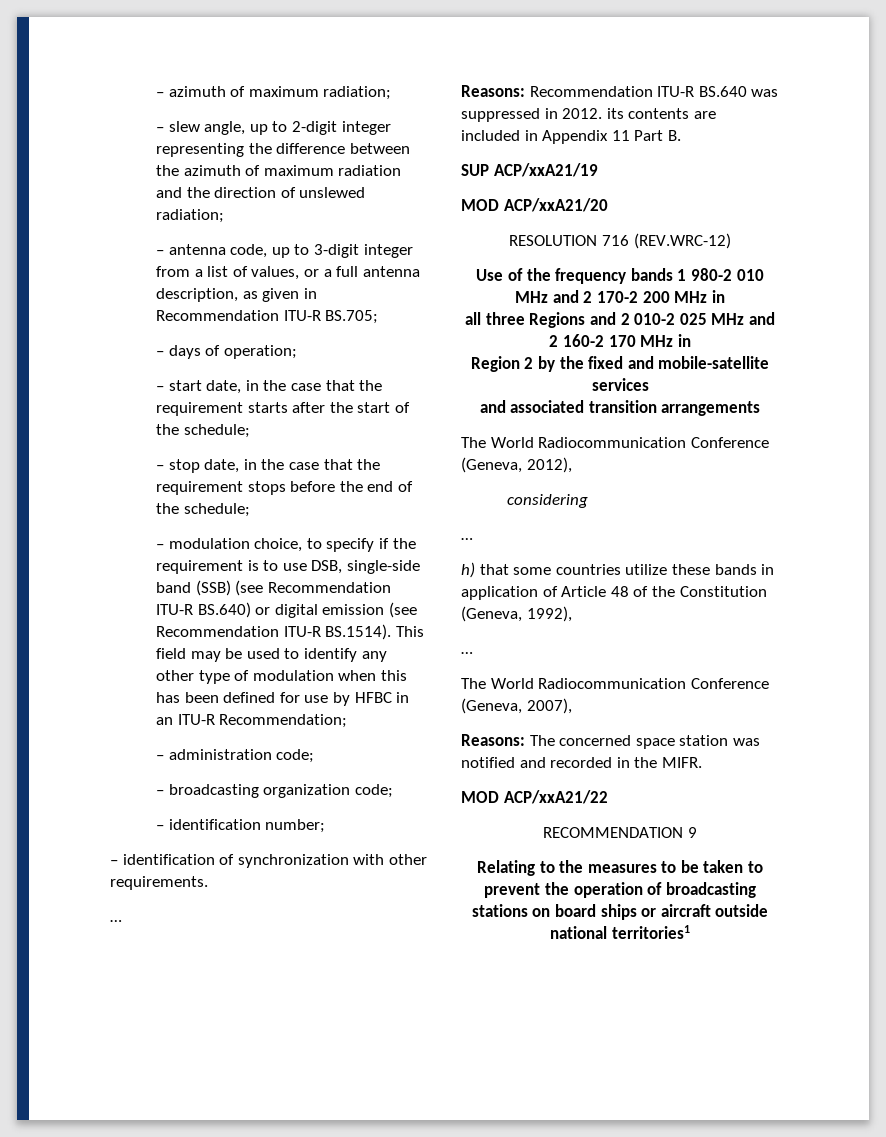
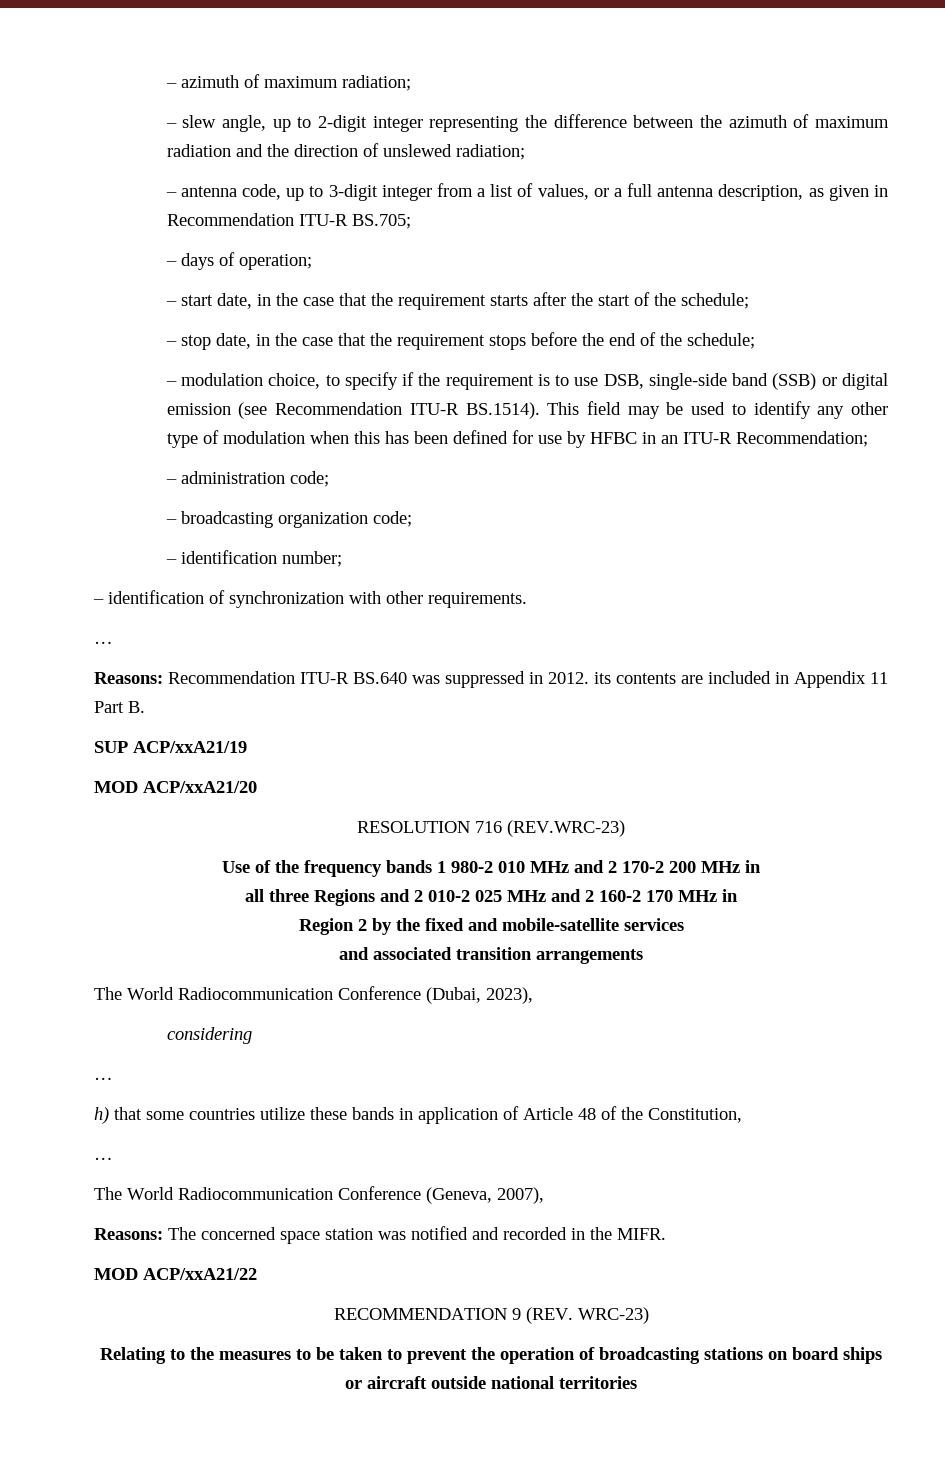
- – modulation choice, to specify if the requirement is to use DSB, single-side band (SSB) (see Recommendation ITU-R BS.640) or digital emission (see Recommendation ITU-R BS.1514). This field may be used to identify any other type of modulation when this has been defined for use by HFBC in an ITU-R Recommendation;
+ – modulation choice, to specify if the requirement is to use DSB, single-side band (SSB) or digital emission (see Recommendation ITU-R BS.1514). This field may be used to identify any other type of modulation when this has been defined for use by HFBC in an ITU-R Recommendation;
- RESOLUTION 716 (REV.WRC-12)
+ RESOLUTION 716 (REV.WRC-23)
- The World Radiocommunication Conference (Geneva, 2012),
+ The World Radiocommunication Conference (Dubai, 2023),
- h) that some countries utilize these bands in application of Article 48 of the Constitution (Geneva, 1992),
+ h) that some countries utilize these bands in application of Article 48 of the Constitution,
- RECOMMENDATION 9
+ RECOMMENDATION 9 (REV. WRC-23)
- Relating to the measures to be taken to prevent the operation of broadcasting stations on board ships or aircraft outside national territories1
+ Relating to the measures to be taken to prevent the operation of broadcasting stations on board ships or aircraft outside national territories

